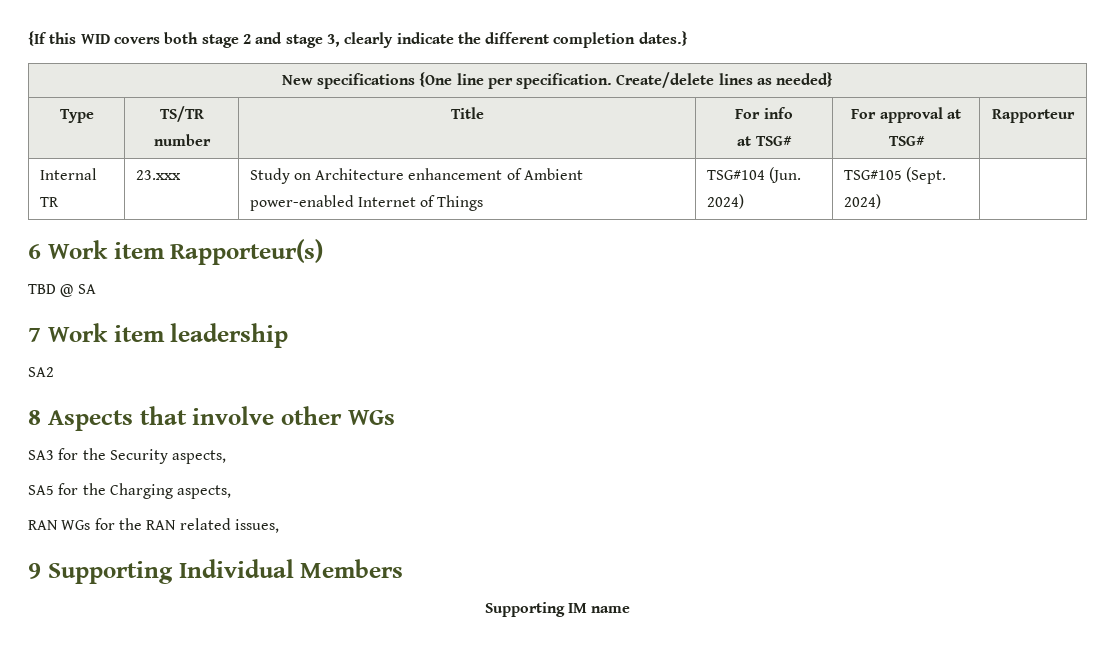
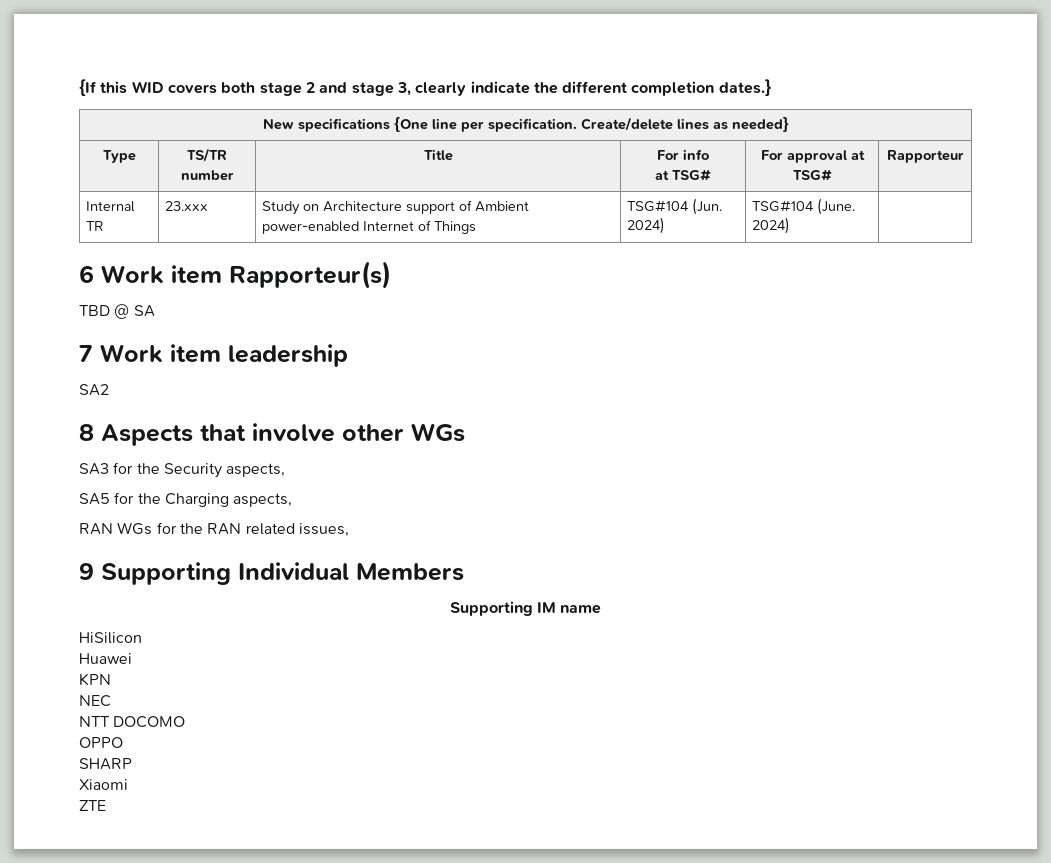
- Internal TR | 23.xxx | Study on Architecture enhancement of Ambient power-enabled Internet of Things | TSG#104 (Jun. 2024) | TSG#105 (Sept. 2024) |
+ Internal TR | 23.xxx | Study on Architecture support of Ambient power-enabled Internet of Things | TSG#104 (Jun. 2024) | TSG#104 (June. 2024) |
+ HiSilicon
+ Huawei
+ KPN
+ NEC
+ NTT DOCOMO
+ OPPO
+ SHARP
+ Xiaomi
+ ZTE

